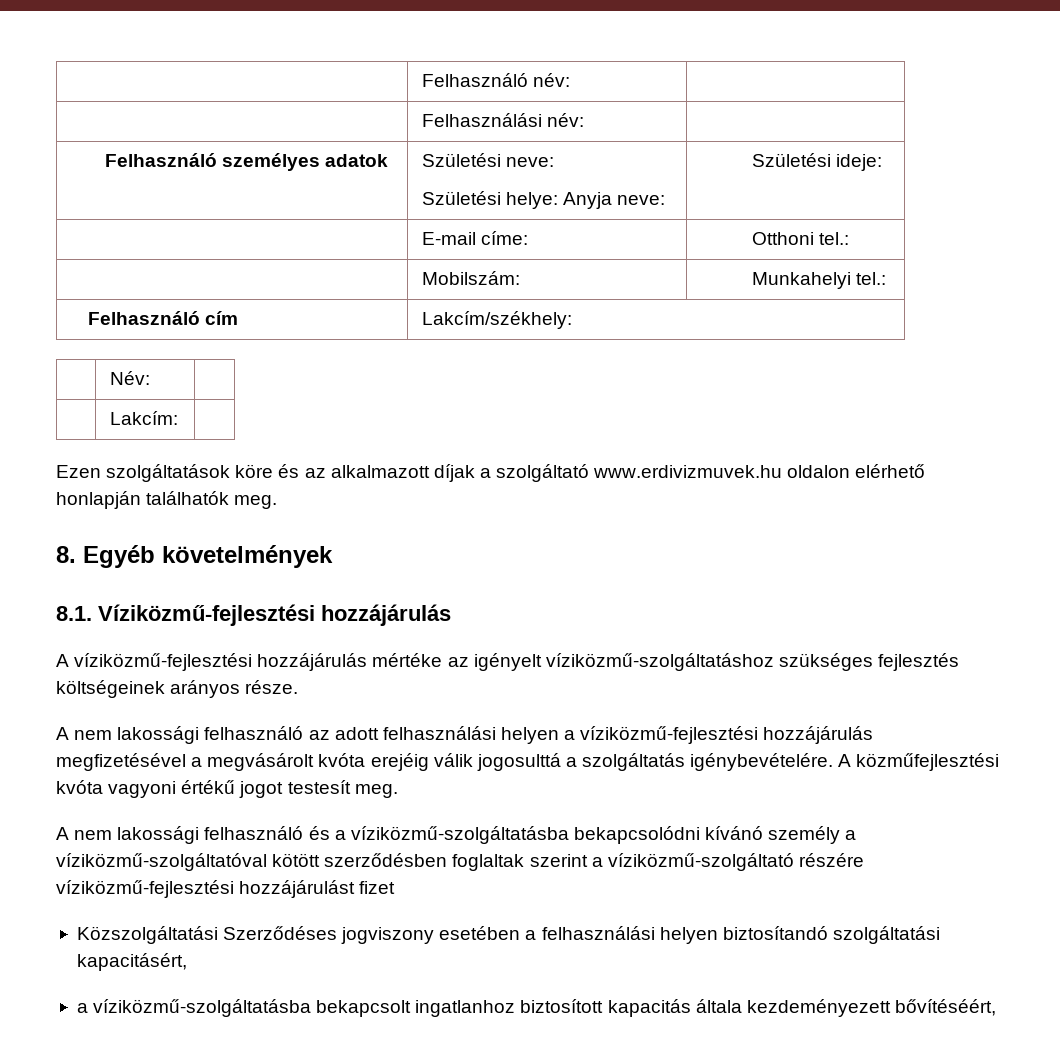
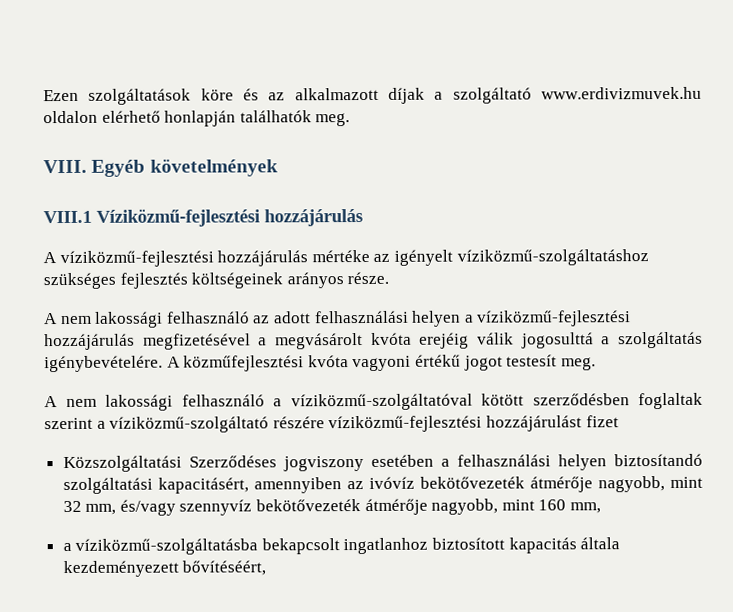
- | Felhasználó név: |
- | Felhasználási név: |
- Felhasználó személyes adatok | Születési neve:
- Születési helye: Anyja neve: | Születési ideje:
- | E-mail címe: | Otthoni tel.:
- | Mobilszám: | Munkahelyi tel.:
- Felhasználó cím | Lakcím/székhely:
- | Név: |
- | Lakcím: |
- 8. Egyéb követelmények
+ VIII. Egyéb követelmények
- 8.1. Víziközmű-fejlesztési hozzájárulás
+ VIII.1 Víziközmű-fejlesztési hozzájárulás
- A nem lakossági felhasználó és a víziközmű-szolgáltatásba bekapcsolódni kívánó személy a víziközmű-szolgáltatóval kötött szerződésben foglaltak szerint a víziközmű-szolgáltató részére víziközmű-fejlesztési hozzájárulást fizet
+ A nem lakossági felhasználó a víziközmű-szolgáltatóval kötött szerződésben foglaltak szerint a víziközmű-szolgáltató részére víziközmű-fejlesztési hozzájárulást fizet
- Közszolgáltatási Szerződéses jogviszony esetében a felhasználási helyen biztosítandó szolgáltatási kapacitásért,
+ Közszolgáltatási Szerződéses jogviszony esetében a felhasználási helyen biztosítandó szolgáltatási kapacitásért, amennyiben az ivóvíz bekötővezeték átmérője nagyobb, mint 32 mm, és/vagy szennyvíz bekötővezeték átmérője nagyobb, mint 160 mm,

